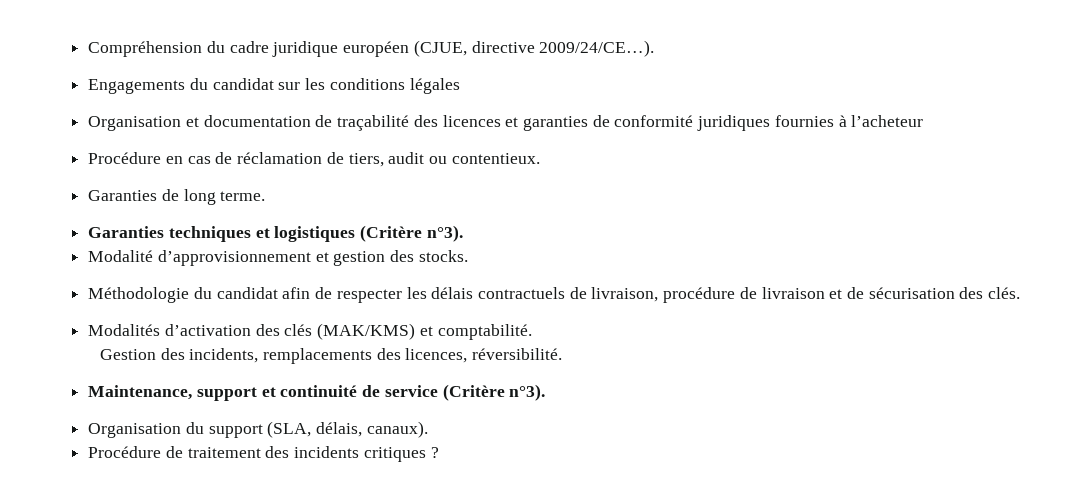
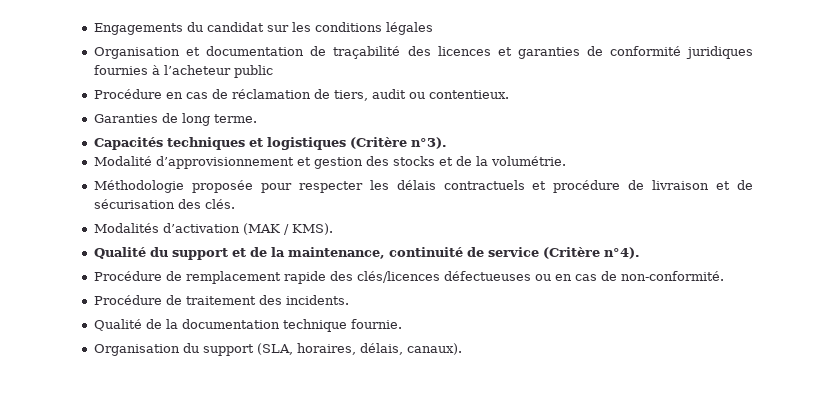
- Compréhension du cadre juridique européen (CJUE, directive 2009/24/CE…).
- Organisation et documentation de traçabilité des licences et garanties de conformité juridiques fournies à l’acheteur
+ Organisation et documentation de traçabilité des licences et garanties de conformité juridiques fournies à l’acheteur public
- Garanties techniques et logistiques (Critère n°3).
+ Capacités techniques et logistiques (Critère n°3).
- Modalité d’approvisionnement et gestion des stocks.
- Méthodologie du candidat afin de respecter les délais contractuels de livraison, procédure de livraison et de sécurisation des clés.
+ Modalité d’approvisionnement et gestion des stocks et de la volumétrie.
+ Méthodologie proposée pour respecter les délais contractuels et procédure de livraison et de sécurisation des clés.
- Modalités d’activation des clés (MAK/KMS) et comptabilité.
- Gestion des incidents, remplacements des licences, réversibilité.
- Maintenance, support et continuité de service (Critère n°3).
+ Modalités d’activation (MAK / KMS).
+ Qualité du support et de la maintenance, continuité de service (Critère n°4).
+ Procédure de remplacement rapide des clés/licences défectueuses ou en cas de non-conformité.
+ Procédure de traitement des incidents.
+ Qualité de la documentation technique fournie.
- Organisation du support (SLA, délais, canaux).
+ Organisation du support (SLA, horaires, délais, canaux).
- Procédure de traitement des incidents critiques ?

